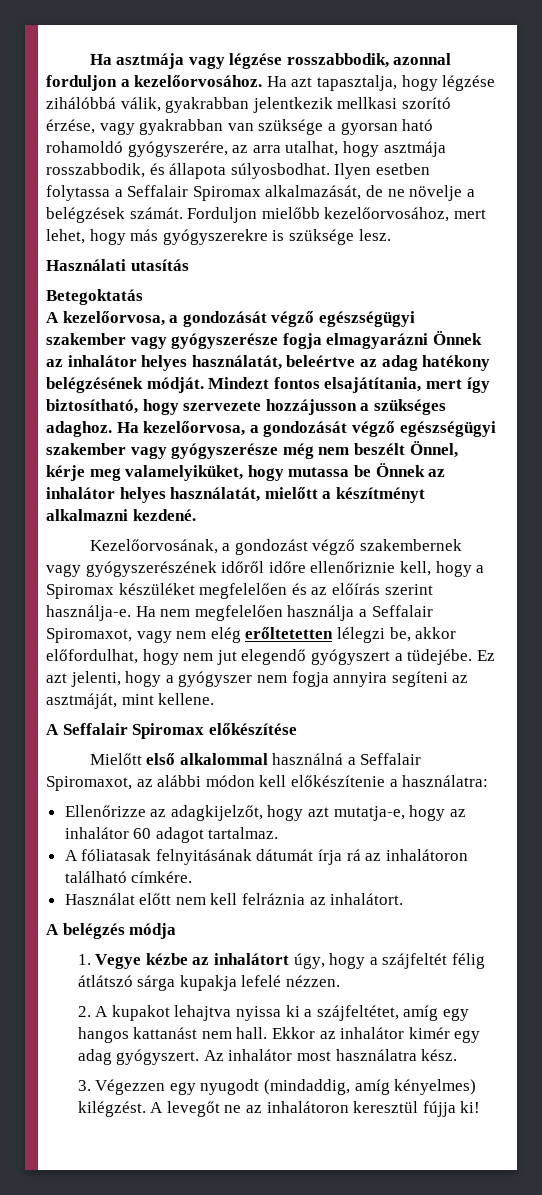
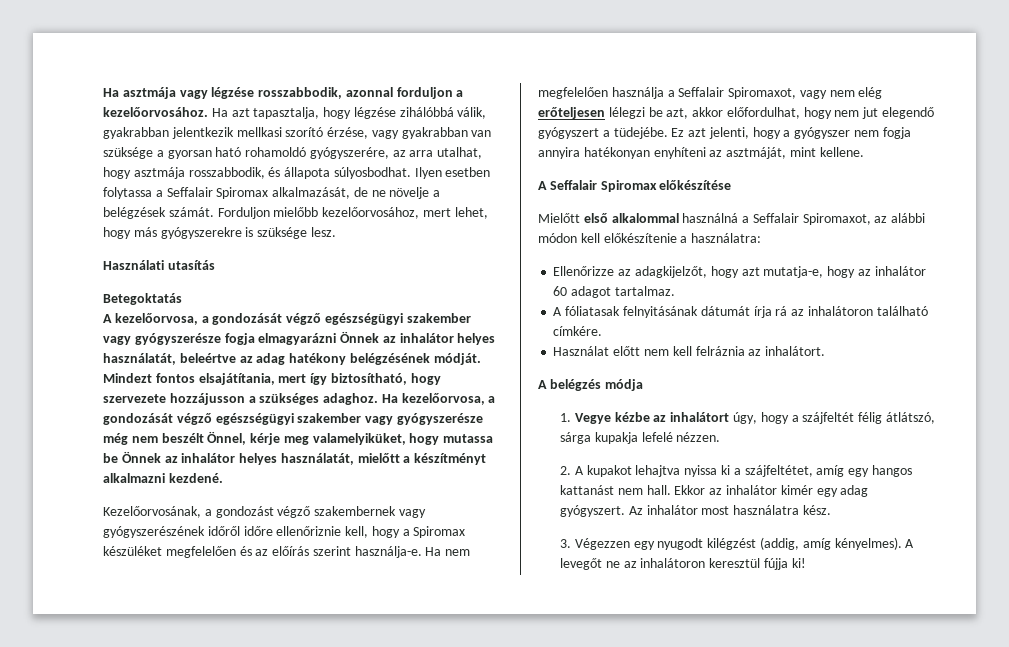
- Ha nem megfelelően használja a Seffalair Spiromaxot, vagy nem elég erőltetetten lélegzi be, akkor előfordulhat, hogy nem jut elegendő gyógyszert a tüdejébe.
+ Ha nem megfelelően használja a Seffalair Spiromaxot, vagy nem elég erőteljesen lélegzi be azt, akkor előfordulhat, hogy nem jut elegendő gyógyszert a tüdejébe.
- Ez azt jelenti, hogy a gyógyszer nem fogja annyira segíteni az asztmáját, mint kellene.
+ Ez azt jelenti, hogy a gyógyszer nem fogja annyira hatékonyan enyhíteni az asztmáját, mint kellene.
- 1. Vegye kézbe az inhalátort úgy, hogy a szájfeltét félig átlátszó sárga kupakja lefelé nézzen.
+ 1. Vegye kézbe az inhalátort úgy, hogy a szájfeltét félig átlátszó, sárga kupakja lefelé nézzen.
- 3. Végezzen egy nyugodt (mindaddig, amíg kényelmes) kilégzést.
+ 3. Végezzen egy nyugodt kilégzést (addig, amíg kényelmes).

